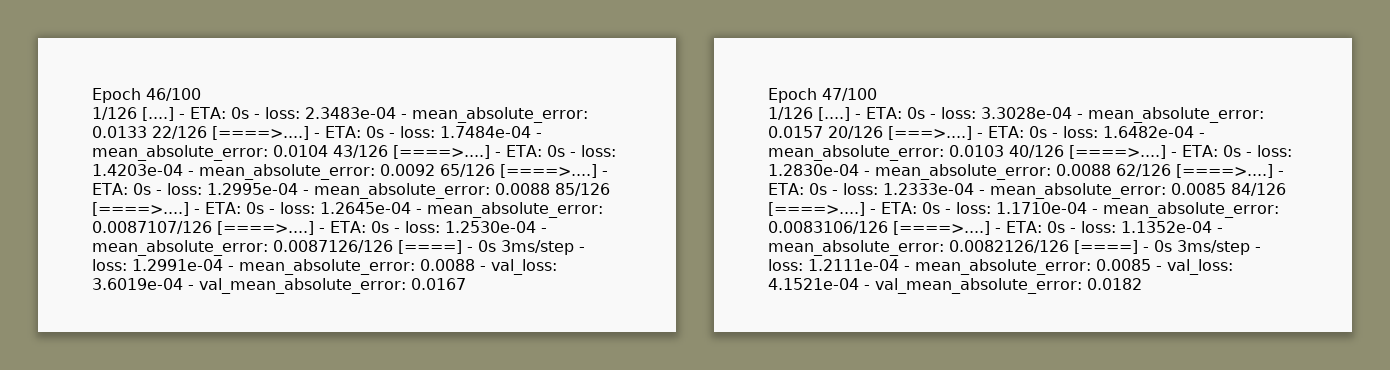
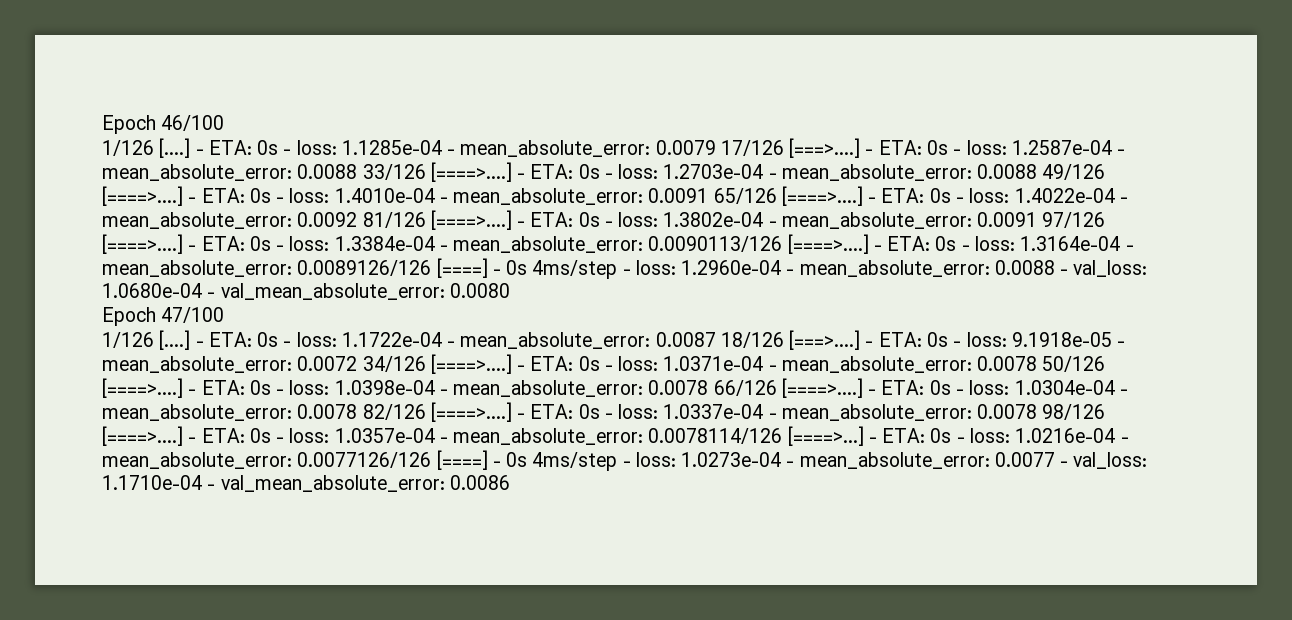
- - ETA: 0s - loss: 2.3483e-04 - mean_absolute_error: 0.0133 22/126 [====>....] - ETA: 0s - loss: 1.7484e-04 - mean_absolute_error: 0.0104 43/126 [====>....] - ETA: 0s - loss: 1.4203e-04 - mean_absolute_error: 0.0092 65/126 [====>....]
+ - ETA: 0s - loss: 1.1285e-04 - mean_absolute_error: 0.0079 17/126 [===>....] - ETA: 0s - loss: 1.2587e-04 - mean_absolute_error: 0.0088 33/126 [====>....] - ETA: 0s - loss: 1.2703e-04 - mean_absolute_error: 0.0088 49/126 [====>....] - ETA: 0s - loss: 1.4010e-04 - mean_absolute_error: 0.0091 65/126 [====>....]
- - ETA: 0s - loss: 1.2995e-04 - mean_absolute_error: 0.0088 85/126 [====>....] - ETA: 0s - loss: 1.2645e-04 - mean_absolute_error: 0.0087107/126 [====>....] - ETA: 0s - loss: 1.2530e-04 - mean_absolute_error: 0.0087126/126 [====] - 0s 3ms/step - loss: 1.2991e-04 - mean_absolute_error: 0.0088 - val_loss: 3.6019e-04 - val_mean_absolute_error: 0.0167
+ - ETA: 0s - loss: 1.4022e-04 - mean_absolute_error: 0.0092 81/126 [====>....] - ETA: 0s - loss: 1.3802e-04 - mean_absolute_error: 0.0091 97/126 [====>....] - ETA: 0s - loss: 1.3384e-04 - mean_absolute_error: 0.0090113/126 [====>....] - ETA: 0s - loss: 1.3164e-04 - mean_absolute_error: 0.0089126/126 [====] - 0s 4ms/step - loss: 1.2960e-04 - mean_absolute_error: 0.0088 - val_loss: 1.0680e-04 - val_mean_absolute_error: 0.0080
- - ETA: 0s - loss: 3.3028e-04 - mean_absolute_error: 0.0157 20/126 [===>....] - ETA: 0s - loss: 1.6482e-04 - mean_absolute_error: 0.0103 40/126 [====>....] - ETA: 0s - loss: 1.2830e-04 - mean_absolute_error: 0.0088 62/126 [====>....] - ETA: 0s - loss: 1.2333e-04 - mean_absolute_error: 0.0085 84/126 [====>....] - ETA: 0s - loss: 1.1710e-04 - mean_absolute_error: 0.0083106/126 [====>....] - ETA: 0s - loss: 1.1352e-04 - mean_absolute_error: 0.0082126/126 [====] - 0s 3ms/step - loss: 1.2111e-04 - mean_absolute_error: 0.0085 - val_loss: 4.1521e-04 - val_mean_absolute_error: 0.0182
+ - ETA: 0s - loss: 1.1722e-04 - mean_absolute_error: 0.0087 18/126 [===>....] - ETA: 0s - loss: 9.1918e-05 - mean_absolute_error: 0.0072 34/126 [====>....] - ETA: 0s - loss: 1.0371e-04 - mean_absolute_error: 0.0078 50/126 [====>....] - ETA: 0s - loss: 1.0398e-04 - mean_absolute_error: 0.0078 66/126 [====>....] - ETA: 0s - loss: 1.0304e-04 - mean_absolute_error: 0.0078 82/126 [====>....] - ETA: 0s - loss: 1.0337e-04 - mean_absolute_error: 0.0078 98/126 [====>....] - ETA: 0s - loss: 1.0357e-04 - mean_absolute_error: 0.0078114/126 [====>...] - ETA: 0s - loss: 1.0216e-04 - mean_absolute_error: 0.0077126/126 [====] - 0s 4ms/step - loss: 1.0273e-04 - mean_absolute_error: 0.0077 - val_loss: 1.1710e-04 - val_mean_absolute_error: 0.0086

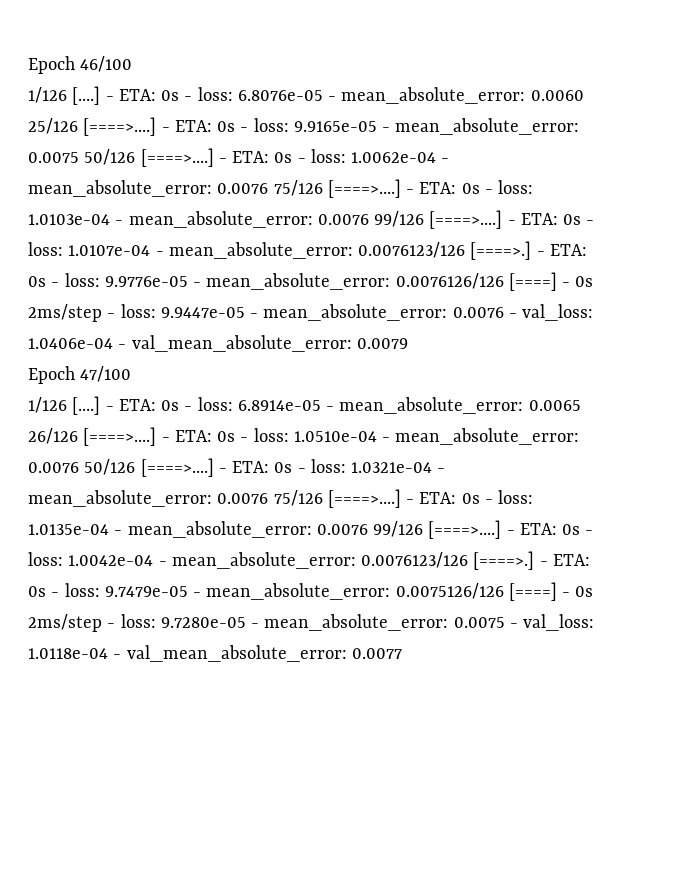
- - ETA: 0s - loss: 1.1285e-04 - mean_absolute_error: 0.0079 17/126 [===>....] - ETA: 0s - loss: 1.2587e-04 - mean_absolute_error: 0.0088 33/126 [====>....] - ETA: 0s - loss: 1.2703e-04 - mean_absolute_error: 0.0088 49/126 [====>....] - ETA: 0s - loss: 1.4010e-04 - mean_absolute_error: 0.0091 65/126 [====>....] - ETA: 0s - loss: 1.4022e-04 - mean_absolute_error: 0.0092 81/126 [====>....] - ETA: 0s - loss: 1.3802e-04 - mean_absolute_error: 0.0091 97/126 [====>....] - ETA: 0s - loss: 1.3384e-04 - mean_absolute_error: 0.0090113/126 [====>....] - ETA: 0s - loss: 1.3164e-04 - mean_absolute_error: 0.0089126/126 [====] - 0s 4ms/step - loss: 1.2960e-04 - mean_absolute_error: 0.0088 - val_loss: 1.0680e-04 - val_mean_absolute_error: 0.0080
+ - ETA: 0s - loss: 6.8076e-05 - mean_absolute_error: 0.0060 25/126 [====>....] - ETA: 0s - loss: 9.9165e-05 - mean_absolute_error: 0.0075 50/126 [====>....] - ETA: 0s - loss: 1.0062e-04 - mean_absolute_error: 0.0076 75/126 [====>....] - ETA: 0s - loss: 1.0103e-04 - mean_absolute_error: 0.0076 99/126 [====>....] - ETA: 0s - loss: 1.0107e-04 - mean_absolute_error: 0.0076123/126 [====>.] - ETA: 0s - loss: 9.9776e-05 - mean_absolute_error: 0.0076126/126 [====] - 0s 2ms/step - loss: 9.9447e-05 - mean_absolute_error: 0.0076 - val_loss: 1.0406e-04 - val_mean_absolute_error: 0.0079
- - ETA: 0s - loss: 1.1722e-04 - mean_absolute_error: 0.0087 18/126 [===>....] - ETA: 0s - loss: 9.1918e-05 - mean_absolute_error: 0.0072 34/126 [====>....] - ETA: 0s - loss: 1.0371e-04 - mean_absolute_error: 0.0078 50/126 [====>....] - ETA: 0s - loss: 1.0398e-04 - mean_absolute_error: 0.0078 66/126 [====>....] - ETA: 0s - loss: 1.0304e-04 - mean_absolute_error: 0.0078 82/126 [====>....] - ETA: 0s - loss: 1.0337e-04 - mean_absolute_error: 0.0078 98/126 [====>....] - ETA: 0s - loss: 1.0357e-04 - mean_absolute_error: 0.0078114/126 [====>...] - ETA: 0s - loss: 1.0216e-04 - mean_absolute_error: 0.0077126/126 [====] - 0s 4ms/step - loss: 1.0273e-04 - mean_absolute_error: 0.0077 - val_loss: 1.1710e-04 - val_mean_absolute_error: 0.0086
+ - ETA: 0s - loss: 6.8914e-05 - mean_absolute_error: 0.0065 26/126 [====>....] - ETA: 0s - loss: 1.0510e-04 - mean_absolute_error: 0.0076 50/126 [====>....] - ETA: 0s - loss: 1.0321e-04 - mean_absolute_error: 0.0076 75/126 [====>....] - ETA: 0s - loss: 1.0135e-04 - mean_absolute_error: 0.0076 99/126 [====>....] - ETA: 0s - loss: 1.0042e-04 - mean_absolute_error: 0.0076123/126 [====>.] - ETA: 0s - loss: 9.7479e-05 - mean_absolute_error: 0.0075126/126 [====] - 0s 2ms/step - loss: 9.7280e-05 - mean_absolute_error: 0.0075 - val_loss: 1.0118e-04 - val_mean_absolute_error: 0.0077

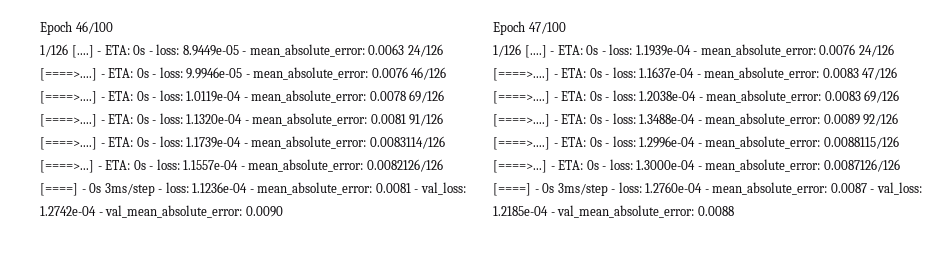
- - ETA: 0s - loss: 6.8076e-05 - mean_absolute_error: 0.0060 25/126 [====>....] - ETA: 0s - loss: 9.9165e-05 - mean_absolute_error: 0.0075 50/126 [====>....] - ETA: 0s - loss: 1.0062e-04 - mean_absolute_error: 0.0076 75/126 [====>....] - ETA: 0s - loss: 1.0103e-04 - mean_absolute_error: 0.0076 99/126 [====>....] - ETA: 0s - loss: 1.0107e-04 - mean_absolute_error: 0.0076123/126 [====>.] - ETA: 0s - loss: 9.9776e-05 - mean_absolute_error: 0.0076126/126 [====] - 0s 2ms/step - loss: 9.9447e-05 - mean_absolute_error: 0.0076 - val_loss: 1.0406e-04 - val_mean_absolute_error: 0.0079
+ - ETA: 0s - loss: 8.9449e-05 - mean_absolute_error: 0.0063 24/126 [====>....] - ETA: 0s - loss: 9.9946e-05 - mean_absolute_error: 0.0076 46/126 [====>....] - ETA: 0s - loss: 1.0119e-04 - mean_absolute_error: 0.0078 69/126 [====>....] - ETA: 0s - loss: 1.1320e-04 - mean_absolute_error: 0.0081 91/126 [====>....] - ETA: 0s - loss: 1.1739e-04 - mean_absolute_error: 0.0083114/126 [====>...] - ETA: 0s - loss: 1.1557e-04 - mean_absolute_error: 0.0082126/126 [====] - 0s 3ms/step - loss: 1.1236e-04 - mean_absolute_error: 0.0081 - val_loss: 1.2742e-04 - val_mean_absolute_error: 0.0090
- - ETA: 0s - loss: 6.8914e-05 - mean_absolute_error: 0.0065 26/126 [====>....] - ETA: 0s - loss: 1.0510e-04 - mean_absolute_error: 0.0076 50/126 [====>....] - ETA: 0s - loss: 1.0321e-04 - mean_absolute_error: 0.0076 75/126 [====>....] - ETA: 0s - loss: 1.0135e-04 - mean_absolute_error: 0.0076 99/126 [====>....] - ETA: 0s - loss: 1.0042e-04 - mean_absolute_error: 0.0076123/126 [====>.] - ETA: 0s - loss: 9.7479e-05 - mean_absolute_error: 0.0075126/126 [====] - 0s 2ms/step - loss: 9.7280e-05 - mean_absolute_error: 0.0075 - val_loss: 1.0118e-04 - val_mean_absolute_error: 0.0077
+ - ETA: 0s - loss: 1.1939e-04 - mean_absolute_error: 0.0076 24/126 [====>....] - ETA: 0s - loss: 1.1637e-04 - mean_absolute_error: 0.0083 47/126 [====>....] - ETA: 0s - loss: 1.2038e-04 - mean_absolute_error: 0.0083 69/126 [====>....] - ETA: 0s - loss: 1.3488e-04 - mean_absolute_error: 0.0089 92/126 [====>....] - ETA: 0s - loss: 1.2996e-04 - mean_absolute_error: 0.0088115/126 [====>...] - ETA: 0s - loss: 1.3000e-04 - mean_absolute_error: 0.0087126/126 [====] - 0s 3ms/step - loss: 1.2760e-04 - mean_absolute_error: 0.0087 - val_loss: 1.2185e-04 - val_mean_absolute_error: 0.0088

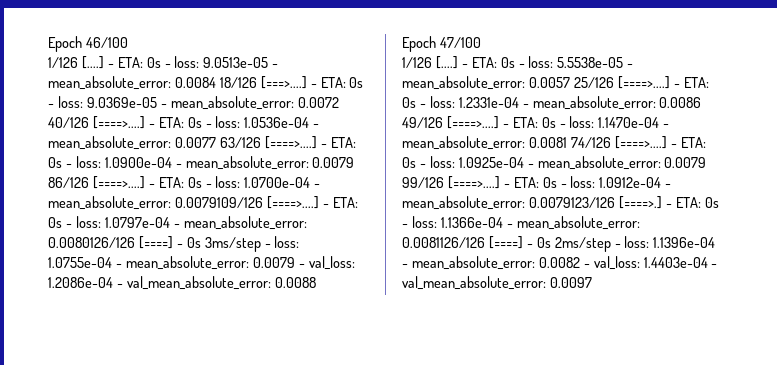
- - ETA: 0s - loss: 8.9449e-05 - mean_absolute_error: 0.0063 24/126 [====>....] - ETA: 0s - loss: 9.9946e-05 - mean_absolute_error: 0.0076 46/126 [====>....] - ETA: 0s - loss: 1.0119e-04 - mean_absolute_error: 0.0078 69/126 [====>....] - ETA: 0s - loss: 1.1320e-04 - mean_absolute_error: 0.0081 91/126 [====>....] - ETA: 0s - loss: 1.1739e-04 - mean_absolute_error: 0.0083114/126 [====>...] - ETA: 0s - loss: 1.1557e-04 - mean_absolute_error: 0.0082126/126 [====] - 0s 3ms/step - loss: 1.1236e-04 - mean_absolute_error: 0.0081 - val_loss: 1.2742e-04 - val_mean_absolute_error: 0.0090
+ - ETA: 0s - loss: 9.0513e-05 - mean_absolute_error: 0.0084 18/126 [===>....] - ETA: 0s - loss: 9.0369e-05 - mean_absolute_error: 0.0072 40/126 [====>....] - ETA: 0s - loss: 1.0536e-04 - mean_absolute_error: 0.0077 63/126 [====>....] - ETA: 0s - loss: 1.0900e-04 - mean_absolute_error: 0.0079 86/126 [====>....] - ETA: 0s - loss: 1.0700e-04 - mean_absolute_error: 0.0079109/126 [====>....] - ETA: 0s - loss: 1.0797e-04 - mean_absolute_error: 0.0080126/126 [====] - 0s 3ms/step - loss: 1.0755e-04 - mean_absolute_error: 0.0079 - val_loss: 1.2086e-04 - val_mean_absolute_error: 0.0088
- - ETA: 0s - loss: 1.1939e-04 - mean_absolute_error: 0.0076 24/126 [====>....] - ETA: 0s - loss: 1.1637e-04 - mean_absolute_error: 0.0083 47/126 [====>....] - ETA: 0s - loss: 1.2038e-04 - mean_absolute_error: 0.0083 69/126 [====>....] - ETA: 0s - loss: 1.3488e-04 - mean_absolute_error: 0.0089 92/126 [====>....] - ETA: 0s - loss: 1.2996e-04 - mean_absolute_error: 0.0088115/126 [====>...] - ETA: 0s - loss: 1.3000e-04 - mean_absolute_error: 0.0087126/126 [====] - 0s 3ms/step - loss: 1.2760e-04 - mean_absolute_error: 0.0087 - val_loss: 1.2185e-04 - val_mean_absolute_error: 0.0088
+ - ETA: 0s - loss: 5.5538e-05 - mean_absolute_error: 0.0057 25/126 [====>....] - ETA: 0s - loss: 1.2331e-04 - mean_absolute_error: 0.0086 49/126 [====>....] - ETA: 0s - loss: 1.1470e-04 - mean_absolute_error: 0.0081 74/126 [====>....] - ETA: 0s - loss: 1.0925e-04 - mean_absolute_error: 0.0079 99/126 [====>....] - ETA: 0s - loss: 1.0912e-04 - mean_absolute_error: 0.0079123/126 [====>.] - ETA: 0s - loss: 1.1366e-04 - mean_absolute_error: 0.0081126/126 [====] - 0s 2ms/step - loss: 1.1396e-04 - mean_absolute_error: 0.0082 - val_loss: 1.4403e-04 - val_mean_absolute_error: 0.0097

